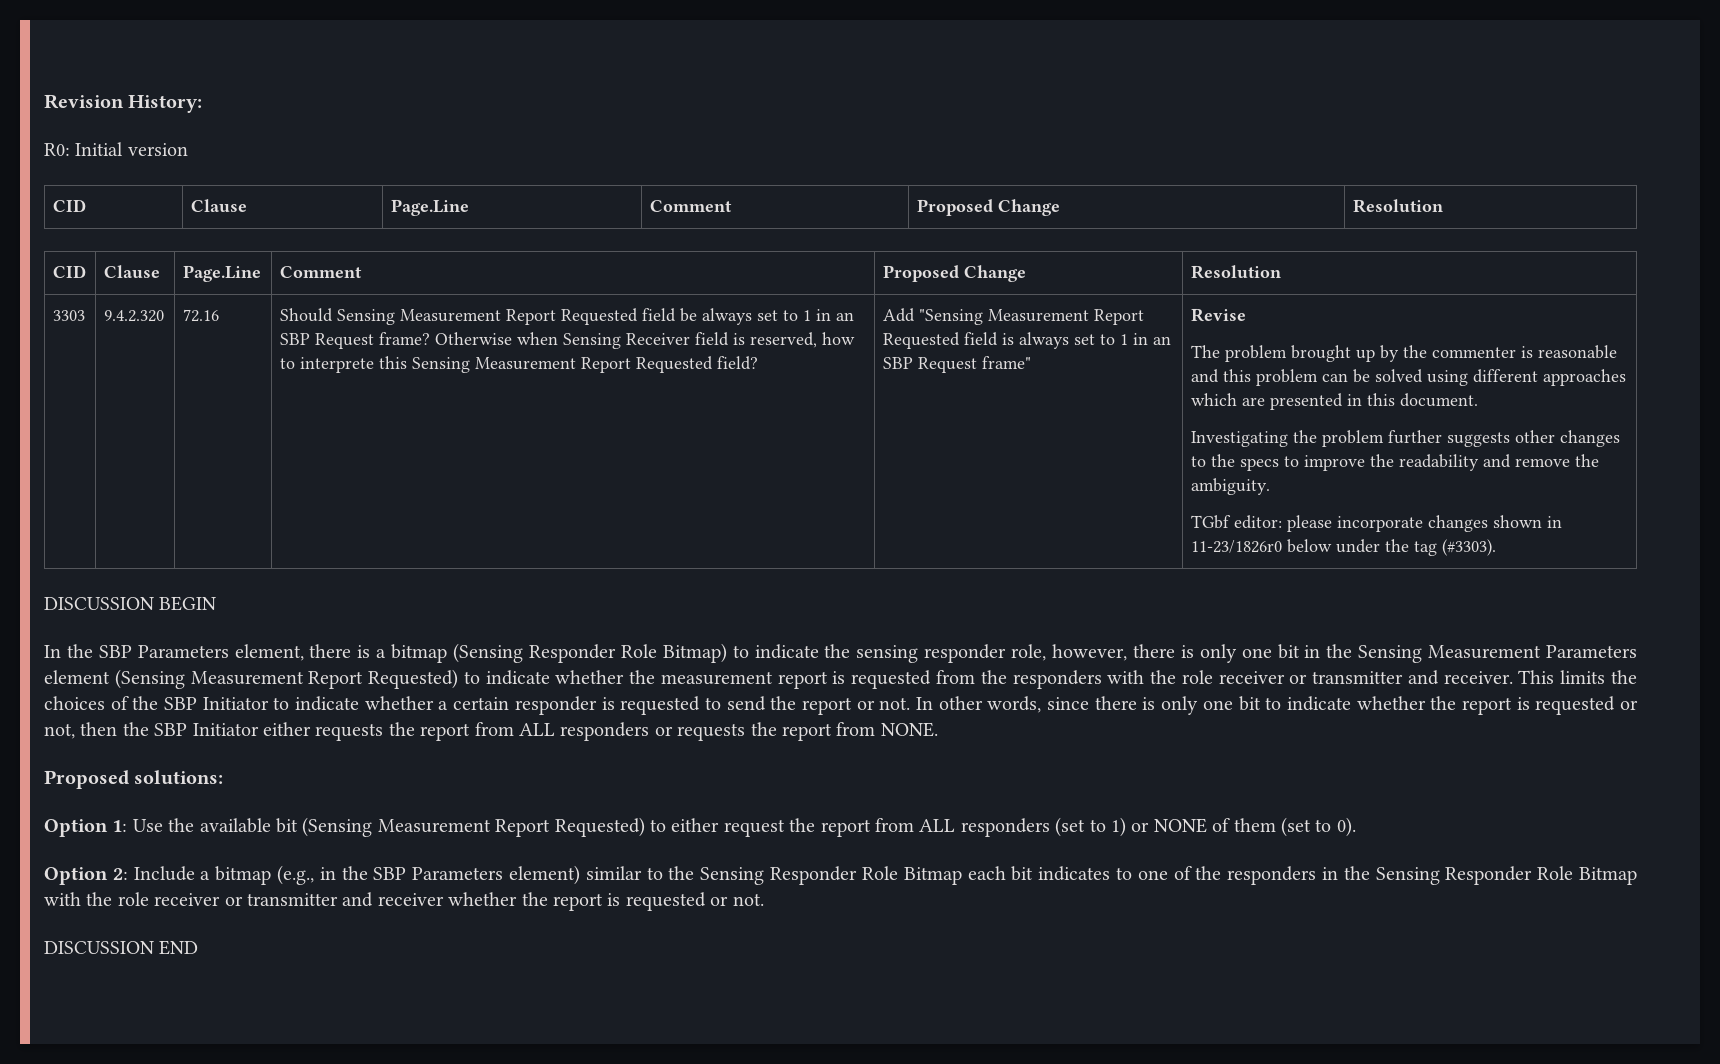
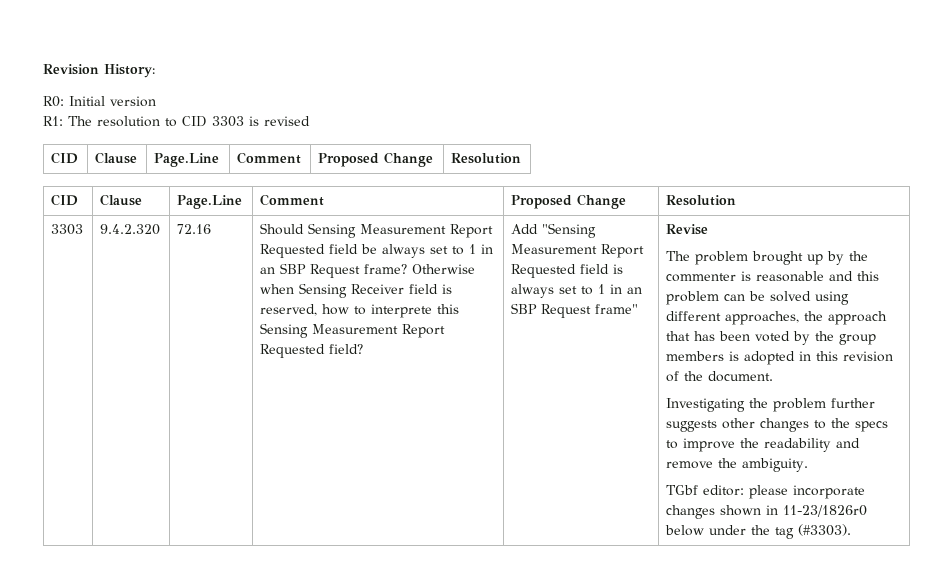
+ R1: The resolution to CID 3303 is revised
- The problem brought up by the commenter is reasonable and this problem can be solved using different approaches which are presented in this document.
+ The problem brought up by the commenter is reasonable and this problem can be solved using different approaches, the approach that has been voted by the group members is adopted in this revision of the document.
- DISCUSSION BEGIN
- In the SBP Parameters element, there is a bitmap (Sensing Responder Role Bitmap) to indicate the sensing responder role, however, there is only one bit in the Sensing Measurement Parameters element (Sensing Measurement Report Requested) to indicate whether the measurement report is requested from the responders with the role receiver or transmitter and receiver. This limits the choices of the SBP Initiator to indicate whether a certain responder is requested to send the report or not. In other words, since there is only one bit to indicate whether the report is requested or not, then the SBP Initiator either requests the report from ALL responders or requests the report from NONE.
- Proposed solutions:
- Option 1: Use the available bit (Sensing Measurement Report Requested) to either request the report from ALL responders (set to 1) or NONE of them (set to 0).
- Option 2: Include a bitmap (e.g., in the SBP Parameters element) similar to the Sensing Responder Role Bitmap each bit indicates to one of the responders in the Sensing Responder Role Bitmap with the role receiver or transmitter and receiver whether the report is requested or not.
- DISCUSSION END

